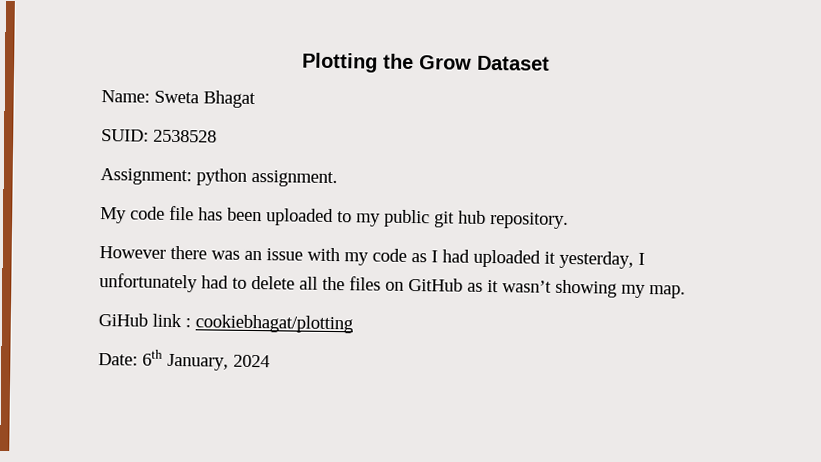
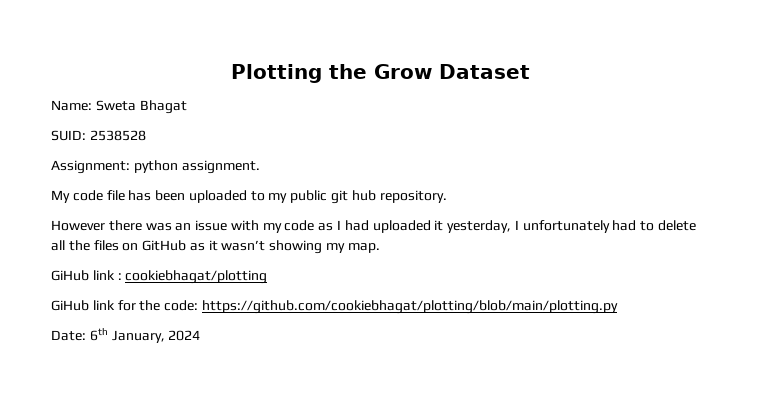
+ GiHub link for the code: https://github.com/cookiebhagat/plotting/blob/main/plotting.py

